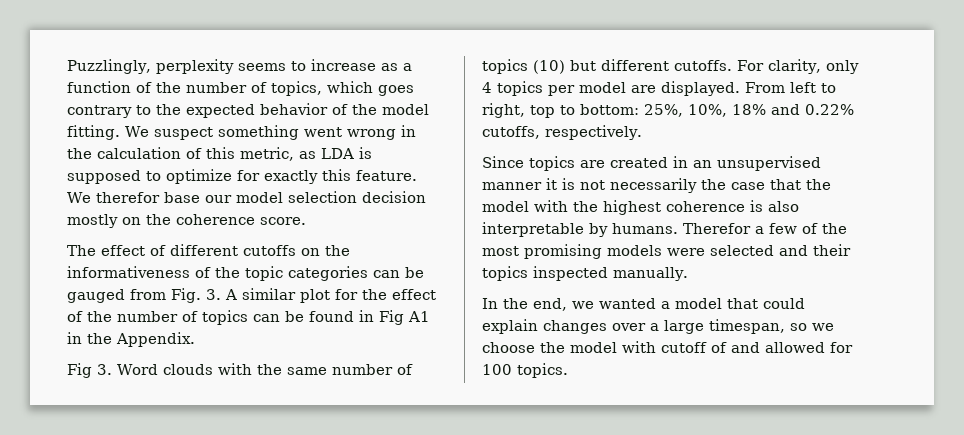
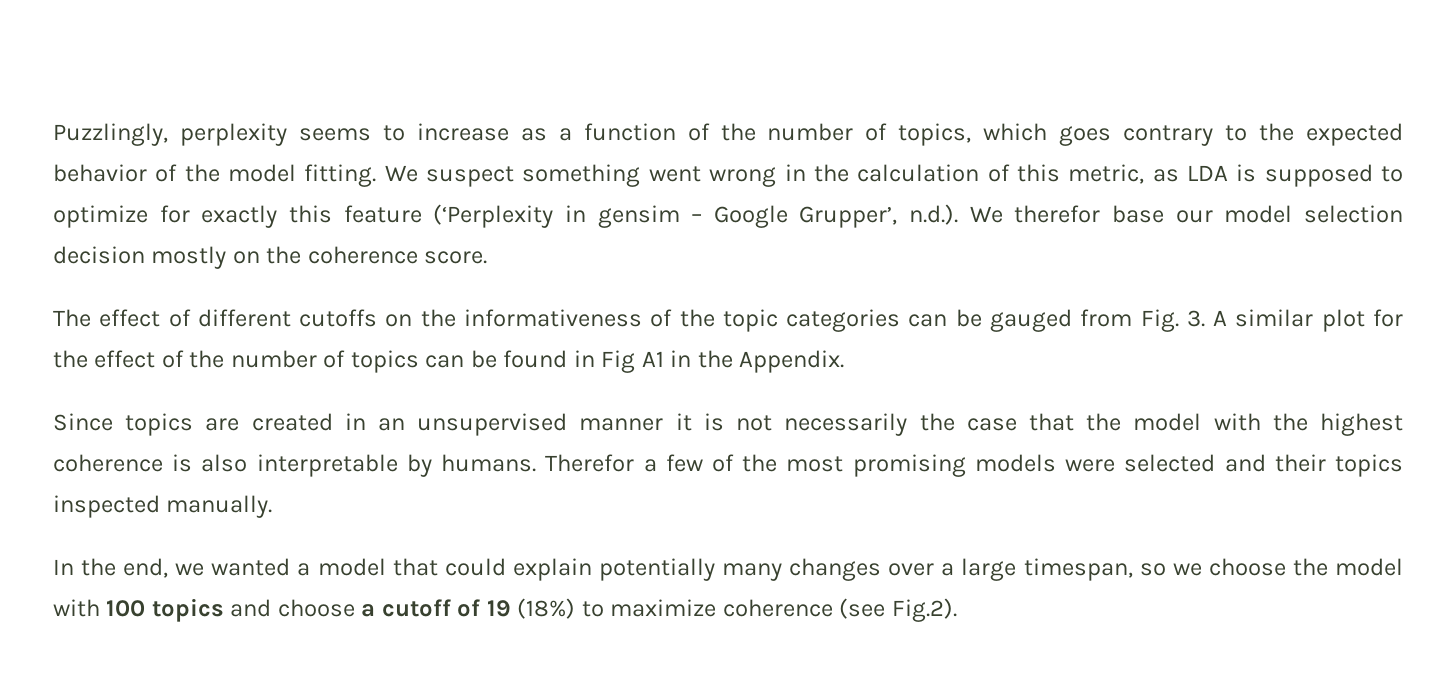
- We suspect something went wrong in the calculation of this metric, as LDA is supposed to optimize for exactly this feature. We therefor base our model selection decision mostly on the coherence score.
+ We suspect something went wrong in the calculation of this metric, as LDA is supposed to optimize for exactly this feature (‘Perplexity in gensim – Google Grupper’, n.d.). We therefor base our model selection decision mostly on the coherence score.
- Fig 3. Word clouds with the same number of topics (10) but different cutoffs. For clarity, only 4 topics per model are displayed. From left to right, top to bottom: 25%, 10%, 18% and 0.22% cutoffs, respectively.
- In the end, we wanted a model that could explain changes over a large timespan, so we choose the model with cutoff of and allowed for 100 topics.
+ In the end, we wanted a model that could explain potentially many changes over a large timespan, so we choose the model with 100 topics and choose a cutoff of 19 (18%) to maximize coherence (see Fig.2).

